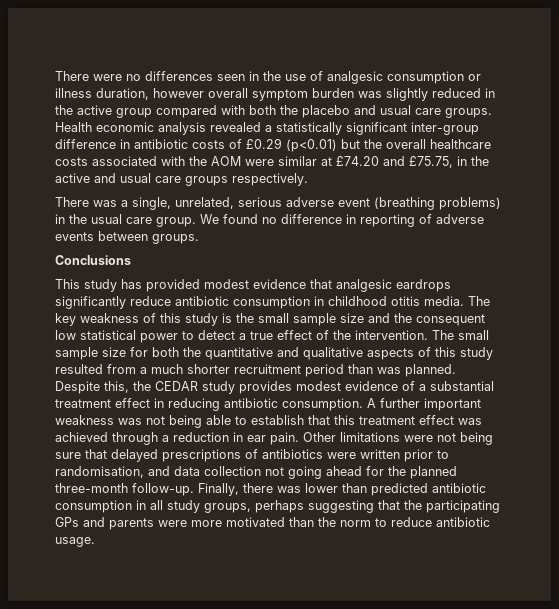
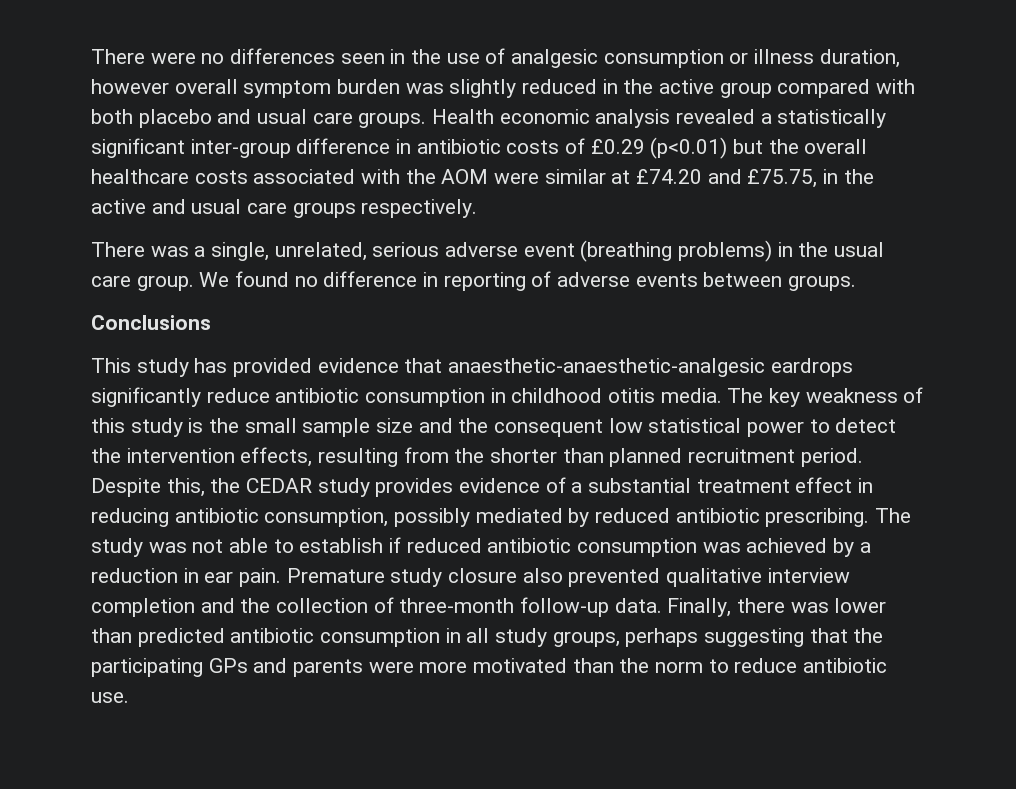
- There were no differences seen in the use of analgesic consumption or illness duration, however overall symptom burden was slightly reduced in the active group compared with both the placebo and usual care groups.
+ There were no differences seen in the use of analgesic consumption or illness duration, however overall symptom burden was slightly reduced in the active group compared with both placebo and usual care groups.
- This study has provided modest evidence that analgesic eardrops significantly reduce antibiotic consumption in childhood otitis media.
+ This study has provided evidence that anaesthetic-anaesthetic-analgesic eardrops significantly reduce antibiotic consumption in childhood otitis media.
- The key weakness of this study is the small sample size and the consequent low statistical power to detect a true effect of the intervention. The small sample size for both the quantitative and qualitative aspects of this study resulted from a much shorter recruitment period than was planned.
+ The key weakness of this study is the small sample size and the consequent low statistical power to detect the intervention effects, resulting from the shorter than planned recruitment period.
- Despite this, the CEDAR study provides modest evidence of a substantial treatment effect in reducing antibiotic consumption. A further important weakness was not being able to establish that this treatment effect was achieved through a reduction in ear pain.
+ Despite this, the CEDAR study provides evidence of a substantial treatment effect in reducing antibiotic consumption, possibly mediated by reduced antibiotic prescribing. The study was not able to establish if reduced antibiotic consumption was achieved by a reduction in ear pain.
- Other limitations were not being sure that delayed prescriptions of antibiotics were written prior to randomisation, and data collection not going ahead for the planned three-month follow-up.
+ Premature study closure also prevented qualitative interview completion and the collection of three-month follow-up data.
- Finally, there was lower than predicted antibiotic consumption in all study groups, perhaps suggesting that the participating GPs and parents were more motivated than the norm to reduce antibiotic usage.
+ Finally, there was lower than predicted antibiotic consumption in all study groups, perhaps suggesting that the participating GPs and parents were more motivated than the norm to reduce antibiotic use.

